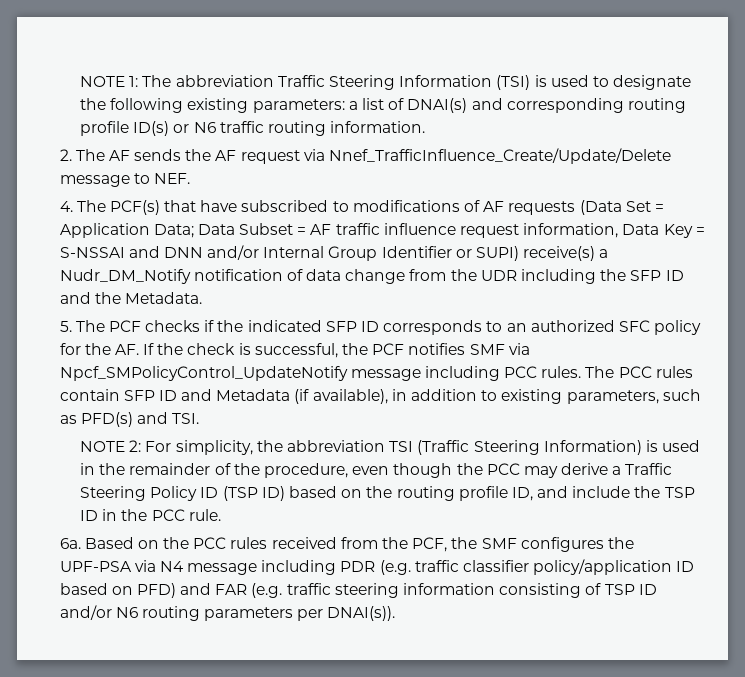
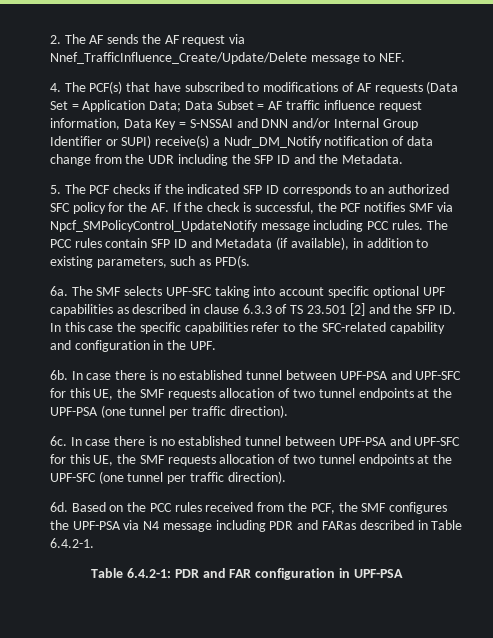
- NOTE 1: The abbreviation Traffic Steering Information (TSI) is used to designate the following existing parameters: a list of DNAI(s) and corresponding routing profile ID(s) or N6 traffic routing information.
- The PCC rules contain SFP ID and Metadata (if available), in addition to existing parameters, such as PFD(s) and TSI.
- NOTE 2: For simplicity, the abbreviation TSI (Traffic Steering Information) is used in the remainder of the procedure, even though the PCC may derive a Traffic Steering Policy ID (TSP ID) based on the routing profile ID, and include the TSP ID in the PCC rule.
- 6a.
+ The PCC rules contain SFP ID and Metadata (if available), in addition to existing parameters, such as PFD(s.
+ 6a. The SMF selects UPF-SFC taking into account specific optional UPF capabilities as described in clause 6.3.3 of TS 23.501 [2] and the SFP ID. In this case the specific capabilities refer to the SFC-related capability and configuration in the UPF.
+ 6b. In case there is no established tunnel between UPF-PSA and UPF-SFC for this UE, the SMF requests allocation of two tunnel endpoints at the UPF-PSA (one tunnel per traffic direction).
+ 6c. In case there is no established tunnel between UPF-PSA and UPF-SFC for this UE, the SMF requests allocation of two tunnel endpoints at the UPF-SFC (one tunnel per traffic direction).
+ 6d.
- Based on the PCC rules received from the PCF, the SMF configures the UPF-PSA via N4 message including PDR (e.g. traffic classifier policy/application ID based on PFD) and FAR (e.g. traffic steering information consisting of TSP ID and/or N6 routing parameters per DNAI(s)).
+ Based on the PCC rules received from the PCF, the SMF configures the UPF-PSA via N4 message including PDR and FARas described in Table 6.4.2-1.
+ Table 6.4.2-1: PDR and FAR configuration in UPF-PSA

